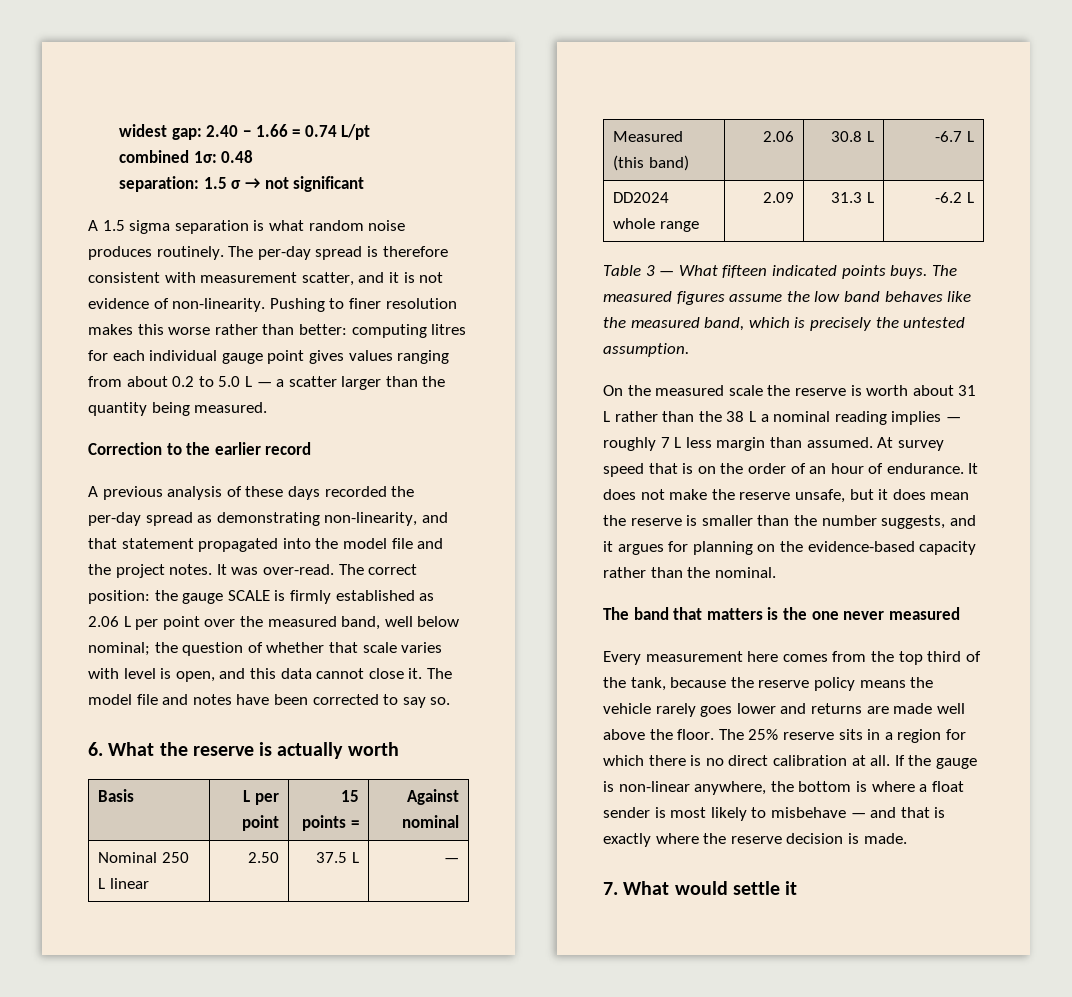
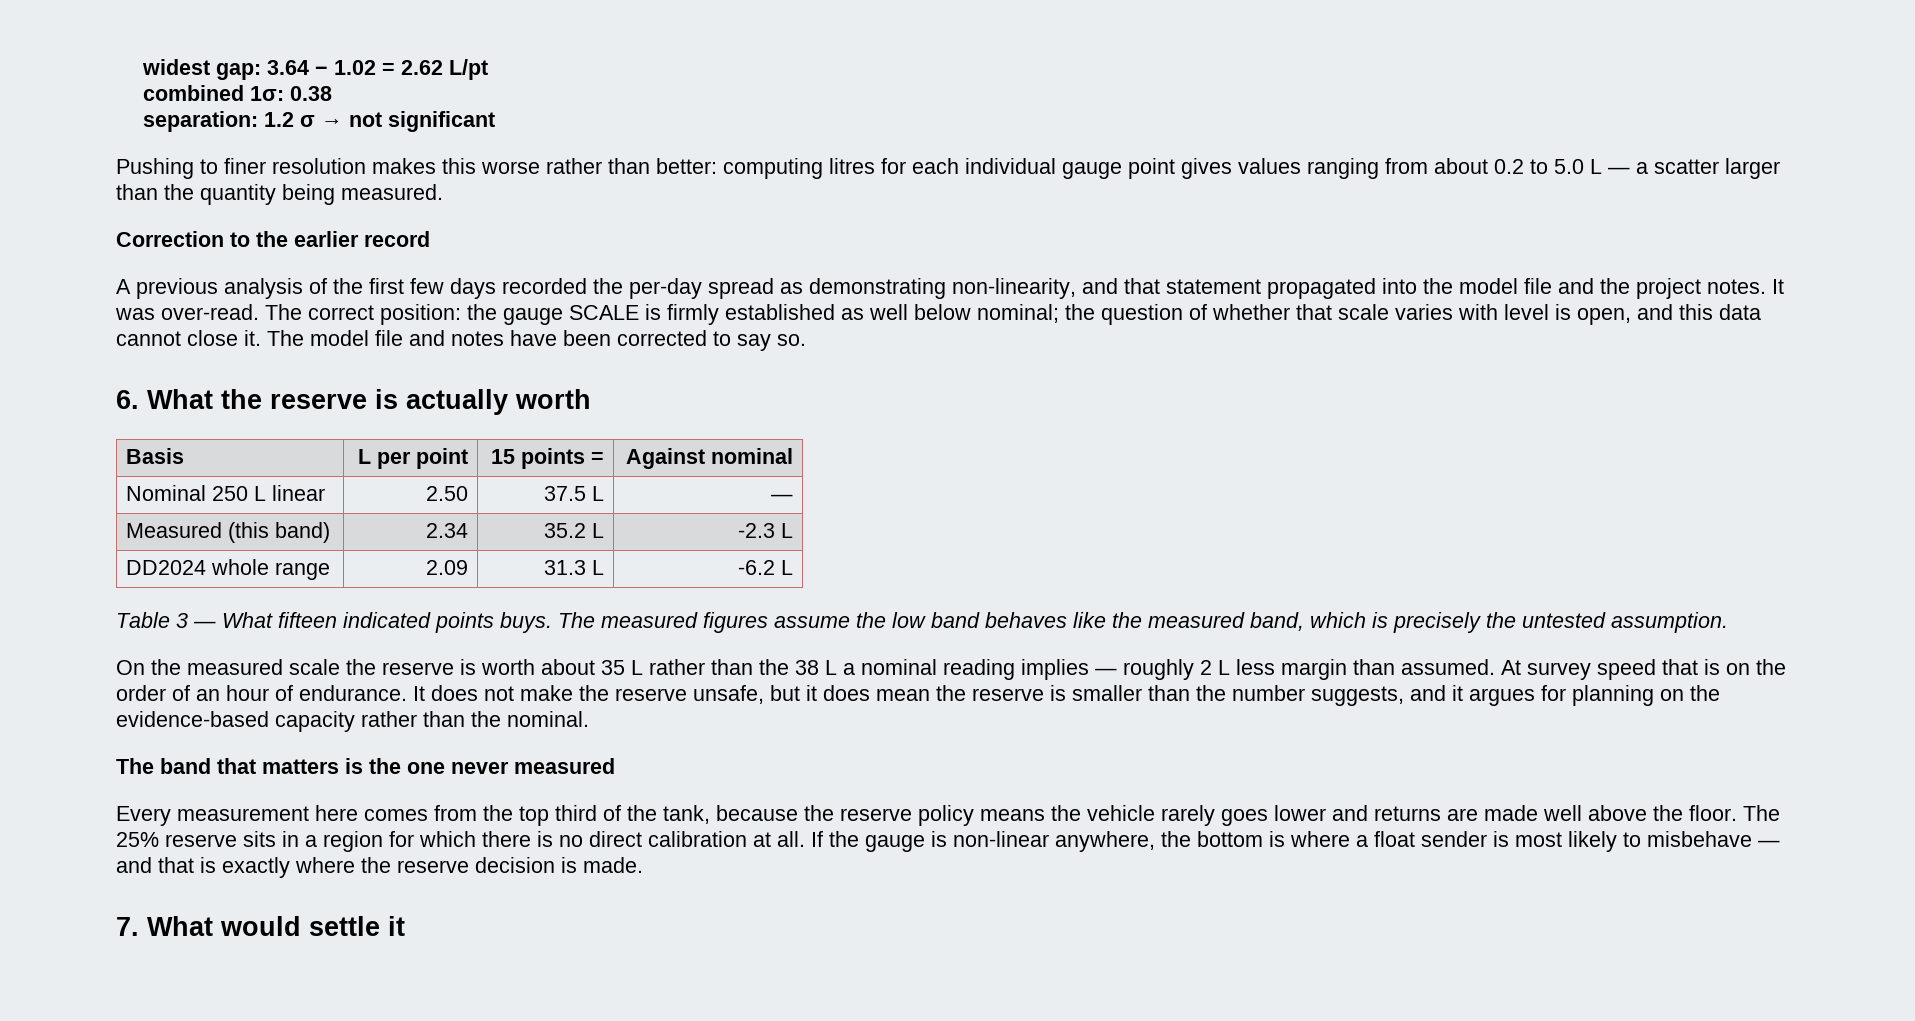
- widest gap: 2.40 − 1.66 = 0.74 L/pt
+ widest gap: 3.64 − 1.02 = 2.62 L/pt
- combined 1σ: 0.48
+ combined 1σ: 0.38
- separation: 1.5 σ → not significant
+ separation: 1.2 σ → not significant
- A 1.5 sigma separation is what random noise produces routinely. The per-day spread is therefore consistent with measurement scatter, and it is not evidence of non-linearity.
- A previous analysis of these days recorded the per-day spread as demonstrating non-linearity, and that statement propagated into the model file and the project notes.
+ A previous analysis of the first few days recorded the per-day spread as demonstrating non-linearity, and that statement propagated into the model file and the project notes.
- The correct position: the gauge SCALE is firmly established as 2.06 L per point over the measured band, well below nominal; the question of whether that scale varies with level is open, and this data cannot close it.
+ The correct position: the gauge SCALE is firmly established as well below nominal; the question of whether that scale varies with level is open, and this data cannot close it.
- Measured (this band) | 2.06 | 30.8 L | -6.7 L
+ Measured (this band) | 2.34 | 35.2 L | -2.3 L
- On the measured scale the reserve is worth about 31 L rather than the 38 L a nominal reading implies — roughly 7 L less margin than assumed.
+ On the measured scale the reserve is worth about 35 L rather than the 38 L a nominal reading implies — roughly 2 L less margin than assumed.

